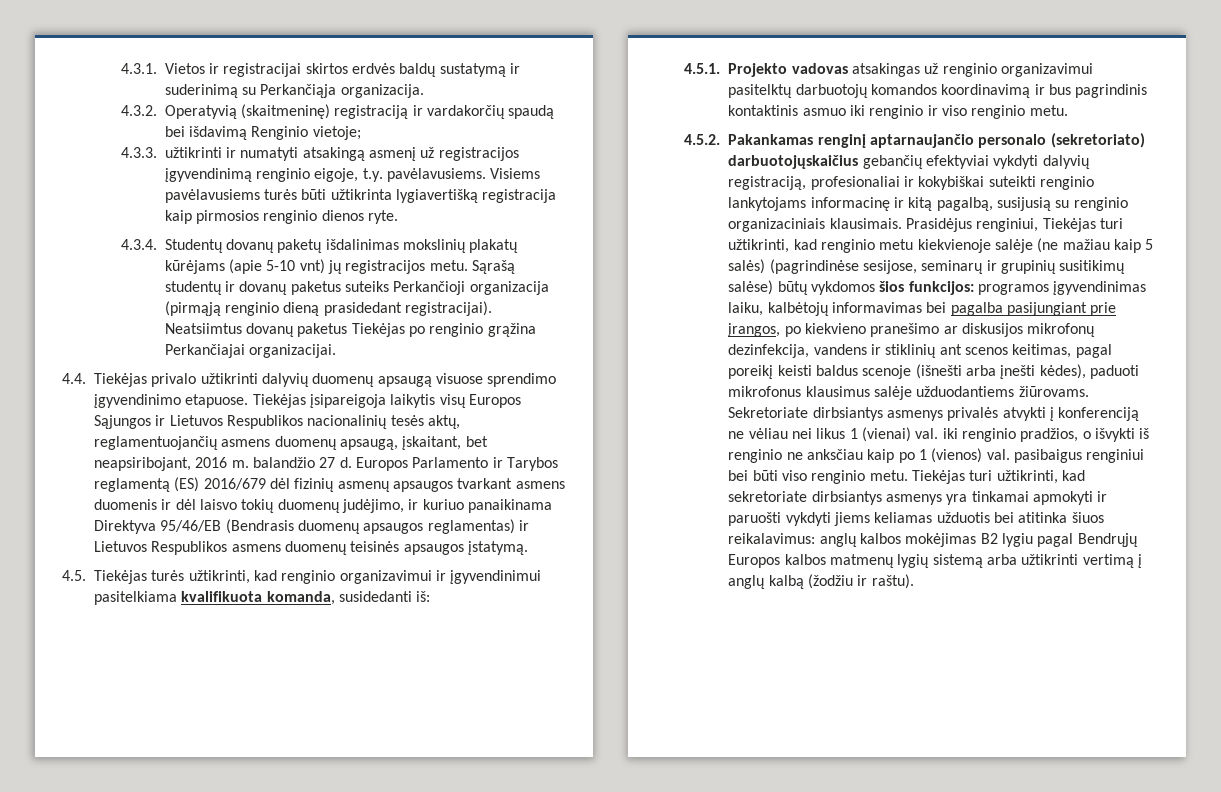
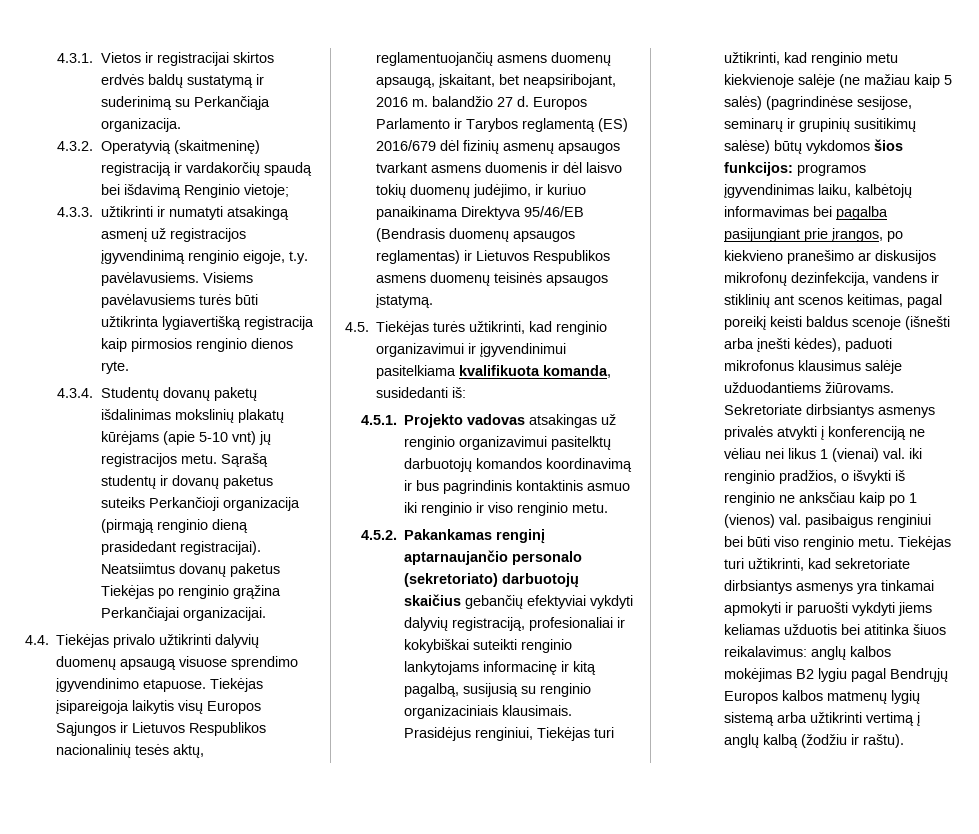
- 4.5.2. Pakankamas renginį aptarnaujančio personalo (sekretoriato) darbuotojųskaičius gebančių efektyviai vykdyti dalyvių registraciją, profesionaliai ir kokybiškai suteikti renginio lankytojams informacinę ir kitą pagalbą, susijusią su renginio organizaciniais klausimais.
+ 4.5.2. Pakankamas renginį aptarnaujančio personalo (sekretoriato) darbuotojų skaičius gebančių efektyviai vykdyti dalyvių registraciją, profesionaliai ir kokybiškai suteikti renginio lankytojams informacinę ir kitą pagalbą, susijusią su renginio organizaciniais klausimais.

